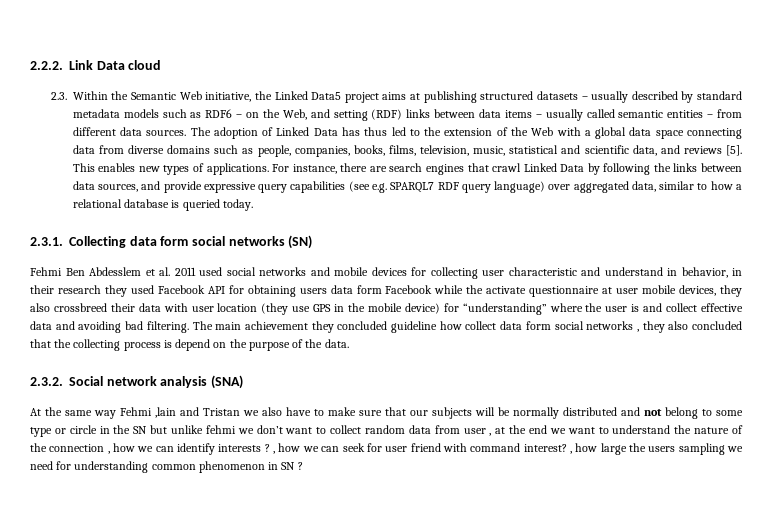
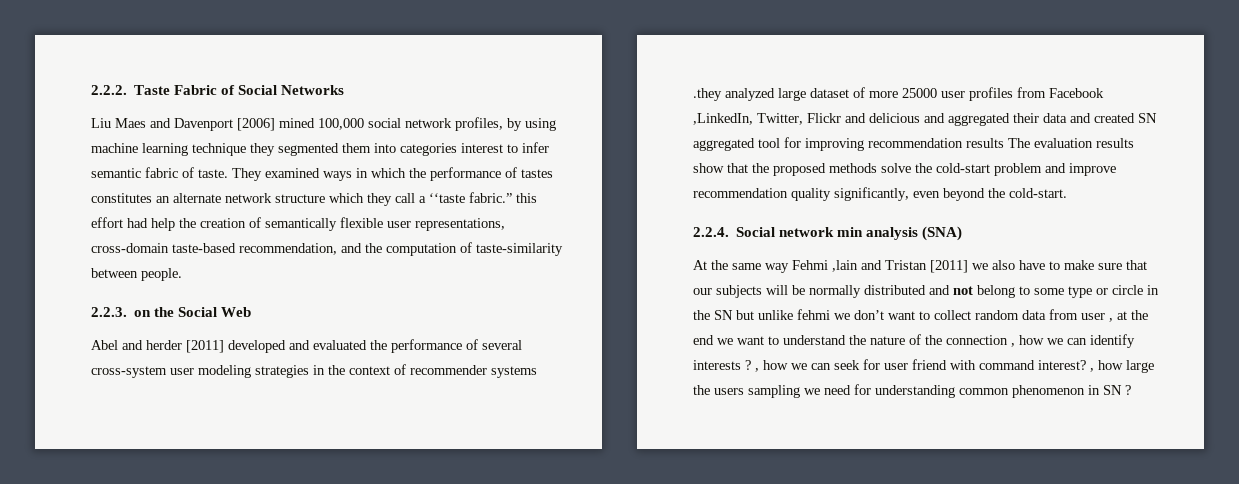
- 2.2.2. Link Data cloud
- 2.3. Within the Semantic Web initiative, the Linked Data5 project aims at publishing structured datasets – usually described by standard metadata models such as RDF6 – on the Web, and setting (RDF) links between data items – usually called semantic entities – from different data sources. The adoption of Linked Data has thus led to the extension of the Web with a global data space connecting data from diverse domains such as people, companies, books, films, television, music, statistical and scientific data, and reviews [5]. This enables new types of applications. For instance, there are search engines that crawl Linked Data by following the links between data sources, and provide expressive query capabilities (see e.g. SPARQL7 RDF query language) over aggregated data, similar to how a relational database is queried today.
- 2.3.1. Collecting data form social networks (SN)
- Fehmi Ben Abdesslem et al. 2011 used social networks and mobile devices for collecting user characteristic and understand in behavior, in their research they used Facebook API for obtaining users data form Facebook while the activate questionnaire at user mobile devices, they also crossbreed their data with user location (they use GPS in the mobile device) for “understanding” where the user is and collect effective data and avoiding bad filtering. The main achievement they concluded guideline how collect data form social networks , they also concluded that the collecting process is depend on the purpose of the data.
- 2.3.2. Social network analysis (SNA)
+ 2.2.2. Taste Fabric of Social Networks
+ Liu Maes and Davenport [2006] mined 100,000 social network profiles, by using machine learning technique they segmented them into categories interest to infer semantic fabric of taste. They examined ways in which the performance of tastes constitutes an alternate network structure which they call a ‘‘taste fabric.” this effort had help the creation of semantically flexible user representations, cross-domain taste-based recommendation, and the computation of taste-similarity between people.
+ 2.2.3. on the Social Web
+ Abel and herder [2011] developed and evaluated the performance of several cross-system user modeling strategies in the context of recommender systems .they analyzed large dataset of more 25000 user profiles from Facebook ,LinkedIn, Twitter, Flickr and delicious and aggregated their data and created SN aggregated tool for improving recommendation results The evaluation results show that the proposed methods solve the cold-start problem and improve recommendation quality significantly, even beyond the cold-start.
+ 2.2.4. Social network min analysis (SNA)
- At the same way Fehmi ,lain and Tristan we also have to make sure that our subjects will be normally distributed and not belong to some type or circle in the SN but unlike fehmi we don’t want to collect random data from user , at the end we want to understand the nature of the connection , how we can identify interests ? , how we can seek for user friend with command interest? , how large the users sampling we need for understanding common phenomenon in SN ?
+ At the same way Fehmi ,lain and Tristan [2011] we also have to make sure that our subjects will be normally distributed and not belong to some type or circle in the SN but unlike fehmi we don’t want to collect random data from user , at the end we want to understand the nature of the connection , how we can identify interests ? , how we can seek for user friend with command interest? , how large the users sampling we need for understanding common phenomenon in SN ?

